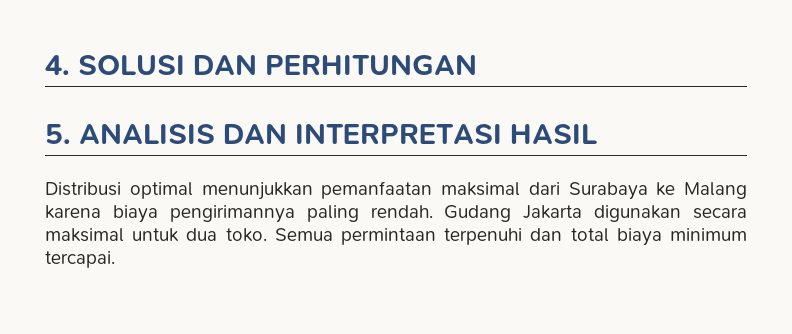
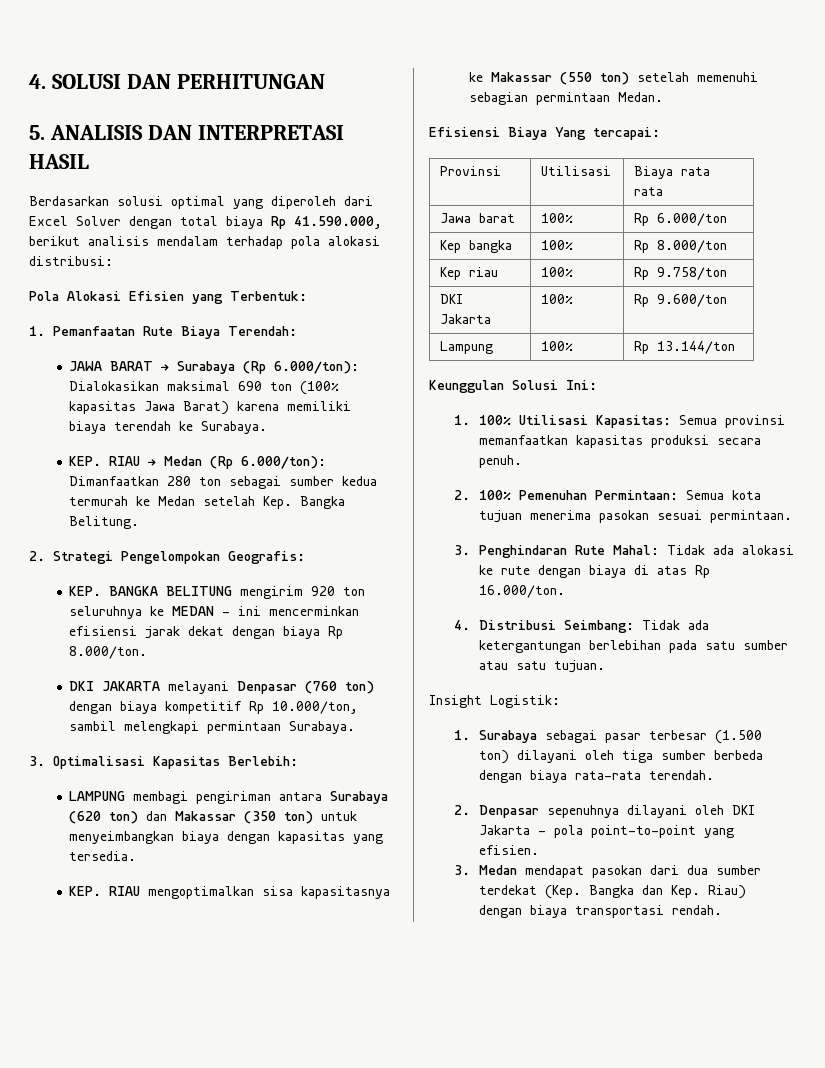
- Distribusi optimal menunjukkan pemanfaatan maksimal dari Surabaya ke Malang karena biaya pengirimannya paling rendah. Gudang Jakarta digunakan secara maksimal untuk dua toko. Semua permintaan terpenuhi dan total biaya minimum tercapai.
+ Berdasarkan solusi optimal yang diperoleh dari Excel Solver dengan total biaya Rp 41.590.000, berikut analisis mendalam terhadap pola alokasi distribusi:
+ Pola Alokasi Efisien yang Terbentuk:
+ 1. Pemanfaatan Rute Biaya Terendah:
+ JAWA BARAT → Surabaya (Rp 6.000/ton): Dialokasikan maksimal 690 ton (100% kapasitas Jawa Barat) karena memiliki biaya terendah ke Surabaya.
+ KEP. RIAU → Medan (Rp 6.000/ton): Dimanfaatkan 280 ton sebagai sumber kedua termurah ke Medan setelah Kep. Bangka Belitung.
+ 2. Strategi Pengelompokan Geografis:
+ KEP. BANGKA BELITUNG mengirim 920 ton seluruhnya ke MEDAN - ini mencerminkan efisiensi jarak dekat dengan biaya Rp 8.000/ton.
+ DKI JAKARTA melayani Denpasar (760 ton) dengan biaya kompetitif Rp 10.000/ton, sambil melengkapi permintaan Surabaya.
+ 3. Optimalisasi Kapasitas Berlebih:
+ LAMPUNG membagi pengiriman antara Surabaya (620 ton) dan Makassar (350 ton) untuk menyeimbangkan biaya dengan kapasitas yang tersedia.
+ KEP. RIAU mengoptimalkan sisa kapasitasnya ke Makassar (550 ton) setelah memenuhi sebagian permintaan Medan.
+ Efisiensi Biaya Yang tercapai:
+ Provinsi | Utilisasi | Biaya rata rata
+ Jawa barat | 100% | Rp 6.000/ton
+ Kep bangka | 100% | Rp 8.000/ton
+ Kep riau | 100% | Rp 9.758/ton
+ DKI Jakarta | 100% | Rp 9.600/ton
+ Lampung | 100% | Rp 13.144/ton
+ Keunggulan Solusi Ini:
+ 1. 100% Utilisasi Kapasitas: Semua provinsi memanfaatkan kapasitas produksi secara penuh.
+ 2. 100% Pemenuhan Permintaan: Semua kota tujuan menerima pasokan sesuai permintaan.
+ 3. Penghindaran Rute Mahal: Tidak ada alokasi ke rute dengan biaya di atas Rp 16.000/ton.
+ 4. Distribusi Seimbang: Tidak ada ketergantungan berlebihan pada satu sumber atau satu tujuan.
+ Insight Logistik:
+ 1. Surabaya sebagai pasar terbesar (1.500 ton) dilayani oleh tiga sumber berbeda dengan biaya rata-rata terendah.
+ 2. Denpasar sepenuhnya dilayani oleh DKI Jakarta - pola point-to-point yang efisien.
+ 3. Medan mendapat pasokan dari dua sumber terdekat (Kep. Bangka dan Kep. Riau) dengan biaya transportasi rendah.

